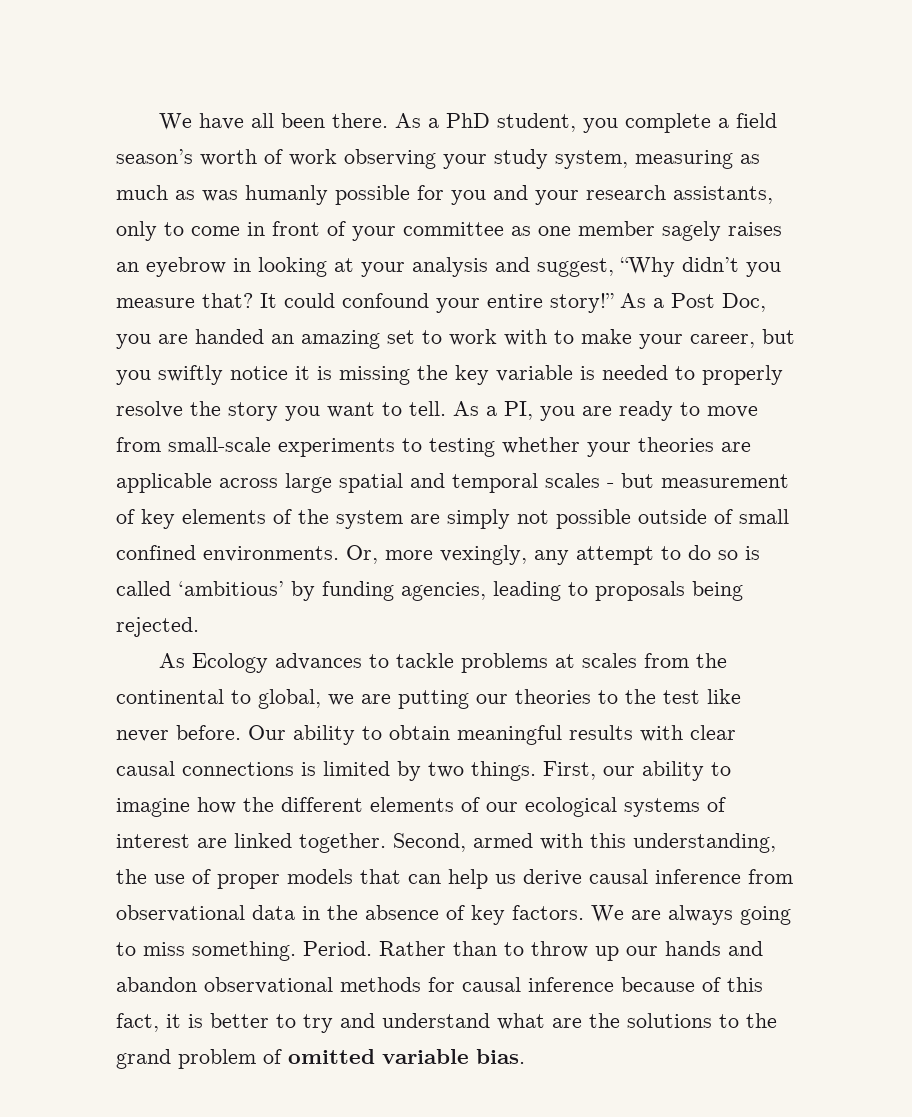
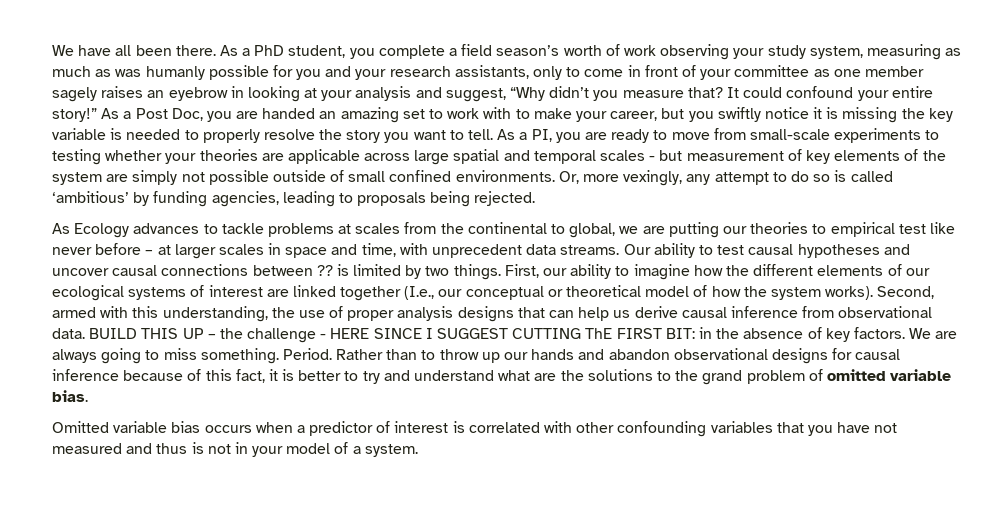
- As Ecology advances to tackle problems at scales from the continental to global, we are putting our theories to the test like never before. Our ability to obtain meaningful results with clear causal connections is limited by two things.
+ As Ecology advances to tackle problems at scales from the continental to global, we are putting our theories to empirical test like never before – at larger scales in space and time, with unprecedent data streams. Our ability to test causal hypotheses and uncover causal connections between ?? is limited by two things.
- First, our ability to imagine how the different elements of our ecological systems of interest are linked together.
+ First, our ability to imagine how the different elements of our ecological systems of interest are linked together (I.e., our conceptual or theoretical model of how the system works).
- Second, armed with this understanding, the use of proper models that can help us derive causal inference from observational data in the absence of key factors.
+ Second, armed with this understanding, the use of proper analysis designs that can help us derive causal inference from observational data. BUILD THIS UP – the challenge - HERE SINCE I SUGGEST CUTTING ThE FIRST BIT: in the absence of key factors.
- Rather than to throw up our hands and abandon observational methods for causal inference because of this fact, it is better to try and understand what are the solutions to the grand problem of omitted variable bias.
+ Rather than to throw up our hands and abandon observational designs for causal inference because of this fact, it is better to try and understand what are the solutions to the grand problem of omitted variable bias.
+ Omitted variable bias occurs when a predictor of interest is correlated with other confounding variables that you have not measured and thus is not in your model of a system.

